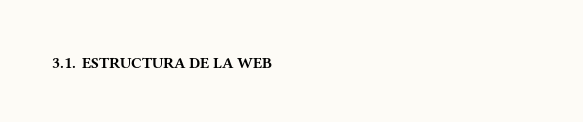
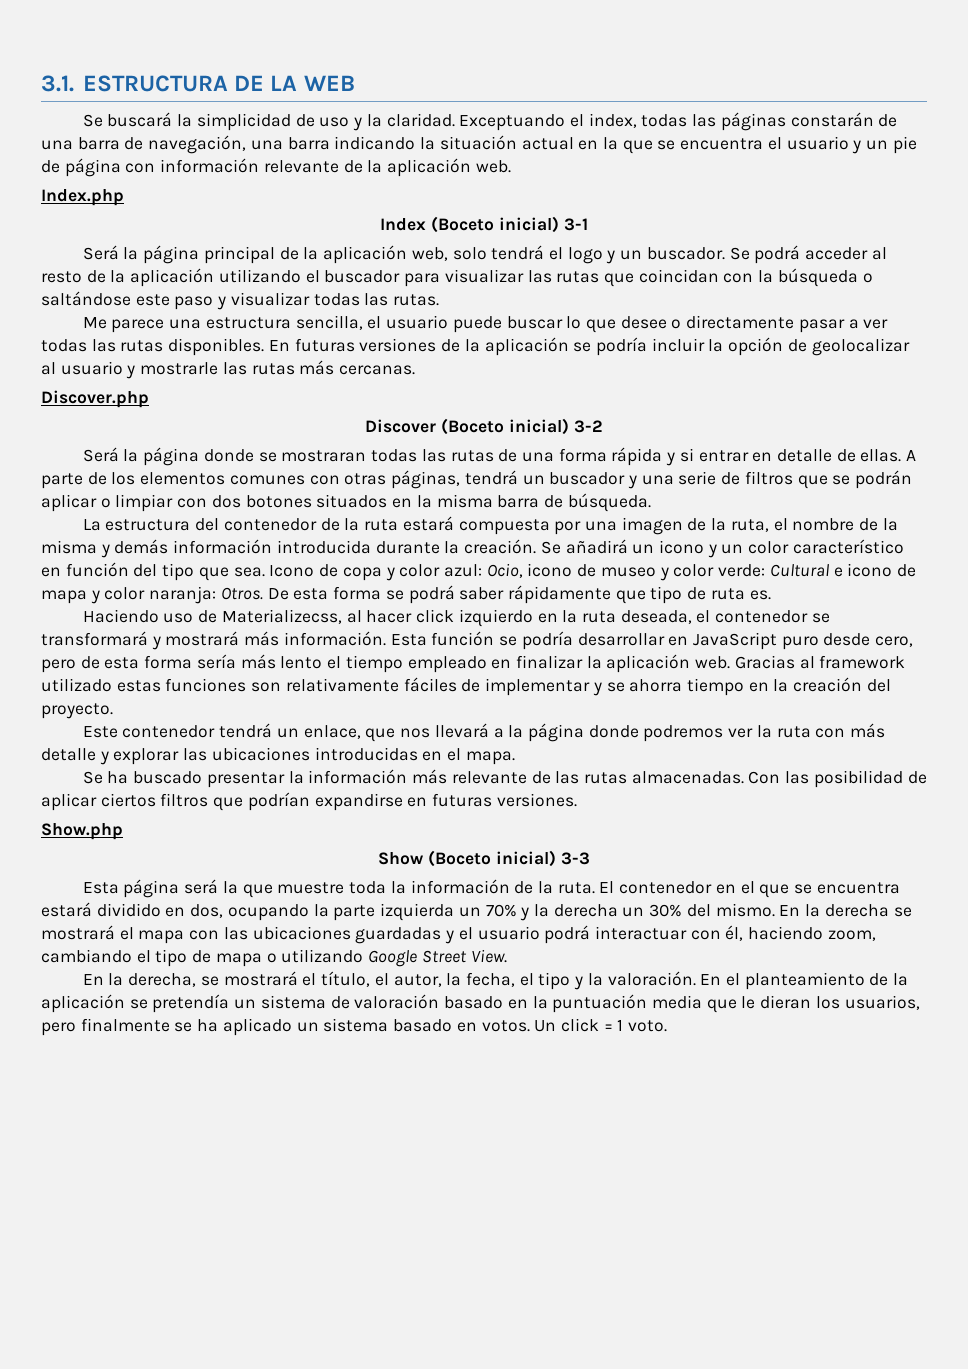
+ Se buscará la simplicidad de uso y la claridad. Exceptuando el index, todas las páginas constarán de una barra de navegación, una barra indicando la situación actual en la que se encuentra el usuario y un pie de página con información relevante de la aplicación web.
+ Index.php
+ Index (Boceto inicial) 3-1
+ Será la página principal de la aplicación web, solo tendrá el logo y un buscador. Se podrá acceder al resto de la aplicación utilizando el buscador para visualizar las rutas que coincidan con la búsqueda o saltándose este paso y visualizar todas las rutas.
+ Me parece una estructura sencilla, el usuario puede buscar lo que desee o directamente pasar a ver todas las rutas disponibles. En futuras versiones de la aplicación se podría incluir la opción de geolocalizar al usuario y mostrarle las rutas más cercanas.
+ Discover.php
+ Discover (Boceto inicial) 3-2
+ Será la página donde se mostraran todas las rutas de una forma rápida y si entrar en detalle de ellas. A parte de los elementos comunes con otras páginas, tendrá un buscador y una serie de filtros que se podrán aplicar o limpiar con dos botones situados en la misma barra de búsqueda.
+ La estructura del contenedor de la ruta estará compuesta por una imagen de la ruta, el nombre de la misma y demás información introducida durante la creación. Se añadirá un icono y un color característico en función del tipo que sea. Icono de copa y color azul: Ocio, icono de museo y color verde: Cultural e icono de mapa y color naranja: Otros. De esta forma se podrá saber rápidamente que tipo de ruta es.
+ Haciendo uso de Materializecss, al hacer click izquierdo en la ruta deseada, el contenedor se transformará y mostrará más información. Esta función se podría desarrollar en JavaScript puro desde cero, pero de esta forma sería más lento el tiempo empleado en finalizar la aplicación web. Gracias al framework utilizado estas funciones son relativamente fáciles de implementar y se ahorra tiempo en la creación del proyecto.
+ Este contenedor tendrá un enlace, que nos llevará a la página donde podremos ver la ruta con más detalle y explorar las ubicaciones introducidas en el mapa.
+ Se ha buscado presentar la información más relevante de las rutas almacenadas. Con las posibilidad de aplicar ciertos filtros que podrían expandirse en futuras versiones.
+ Show.php
+ Show (Boceto inicial) 3-3
+ Esta página será la que muestre toda la información de la ruta. El contenedor en el que se encuentra estará dividido en dos, ocupando la parte izquierda un 70% y la derecha un 30% del mismo. En la derecha se mostrará el mapa con las ubicaciones guardadas y el usuario podrá interactuar con él, haciendo zoom, cambiando el tipo de mapa o utilizando Google Street View.
+ En la derecha, se mostrará el título, el autor, la fecha, el tipo y la valoración. En el planteamiento de la aplicación se pretendía un sistema de valoración basado en la puntuación media que le dieran los usuarios, pero finalmente se ha aplicado un sistema basado en votos. Un click = 1 voto.

